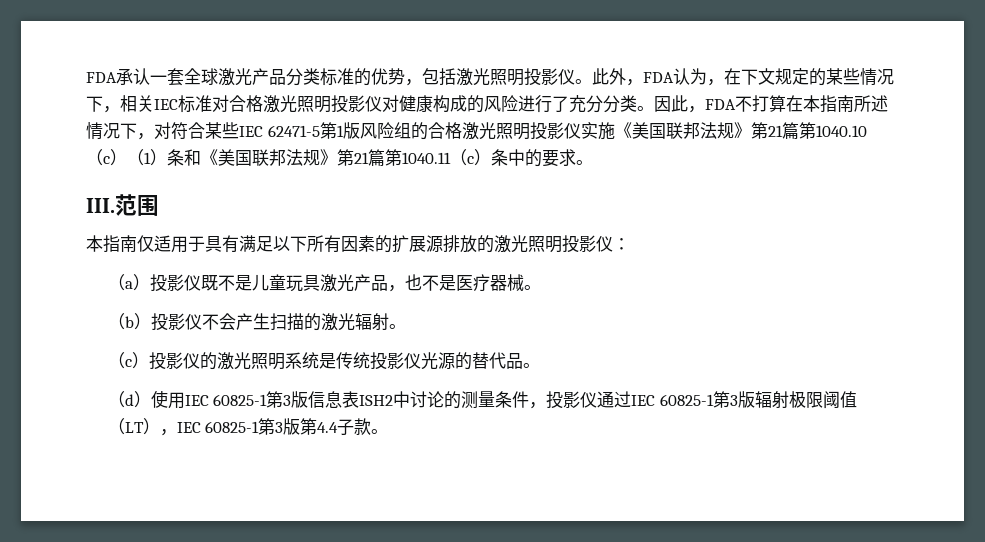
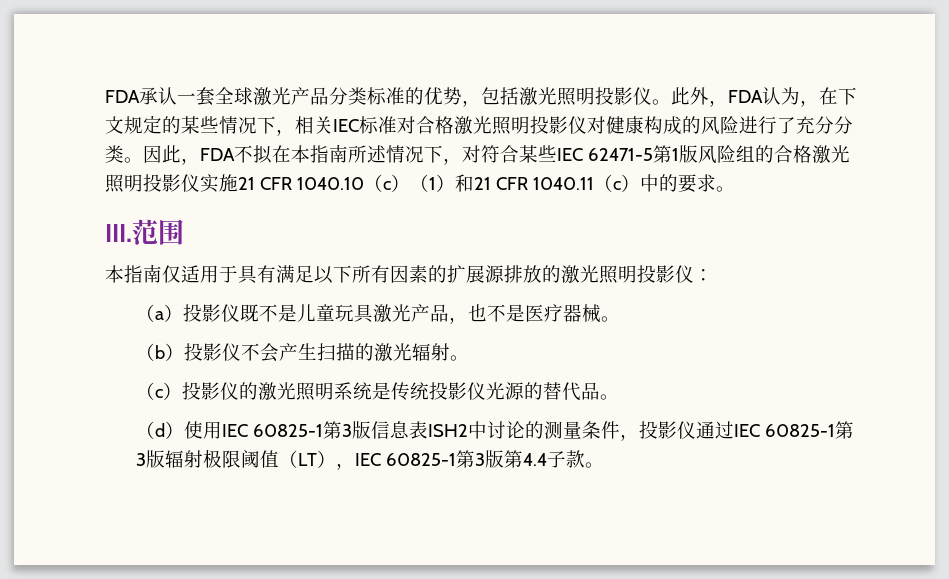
- 因此，FDA不打算在本指南所述情况下，对符合某些IEC 62471-5第1版风险组的合格激光照明投影仪实施《美国联邦法规》第21篇第1040.10（c）（1）条和《美国联邦法规》第21篇第1040.11（c）条中的要求。
+ 因此，FDA不拟在本指南所述情况下，对符合某些IEC 62471-5第1版风险组的合格激光照明投影仪实施21 CFR 1040.10（c）（1）和21 CFR 1040.11（c）中的要求。

